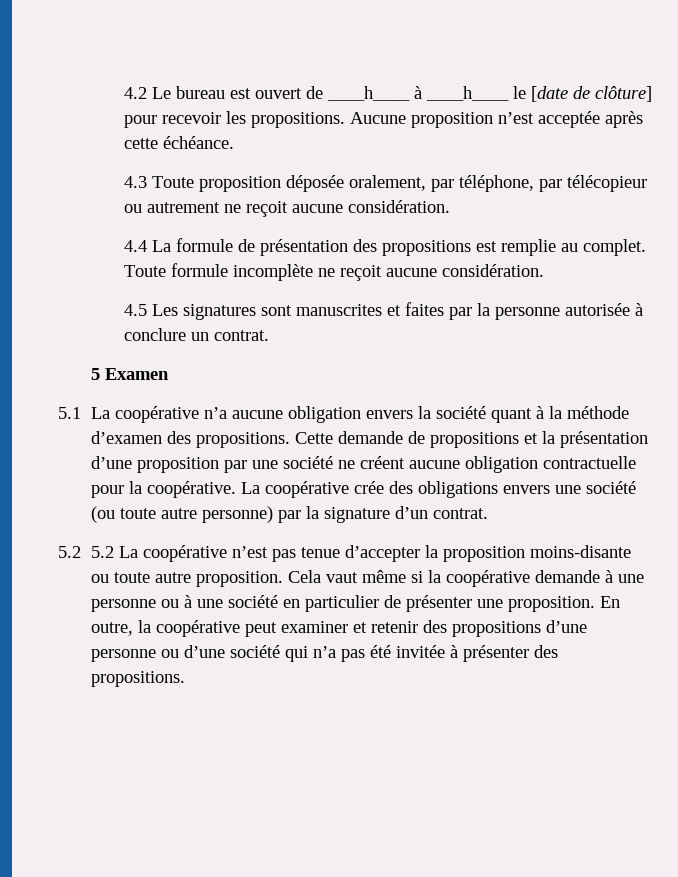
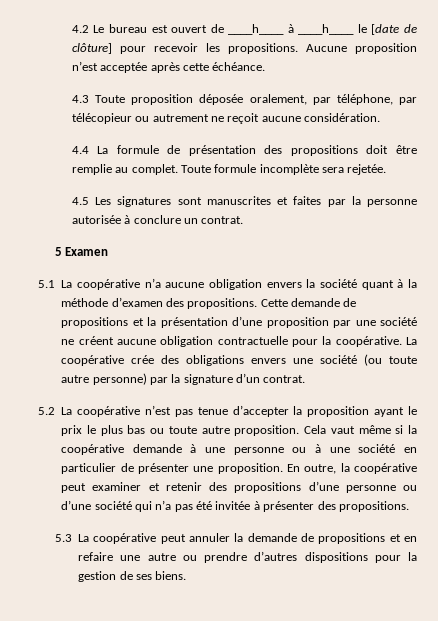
- 4.4 La formule de présentation des propositions est remplie au complet.
+ 4.4 La formule de présentation des propositions doit être remplie au complet.
- Toute formule incomplète ne reçoit aucune considération.
+ Toute formule incomplète sera rejetée.
- 5.2 5.2 La coopérative n’est pas tenue d’accepter la proposition moins-disante ou toute autre proposition.
+ 5.2 La coopérative n’est pas tenue d’accepter la proposition ayant le prix le plus bas ou toute autre proposition.
+ 5.3 La coopérative peut annuler la demande de propositions et en refaire une autre ou prendre d’autres dispositions pour la gestion de ses biens.

